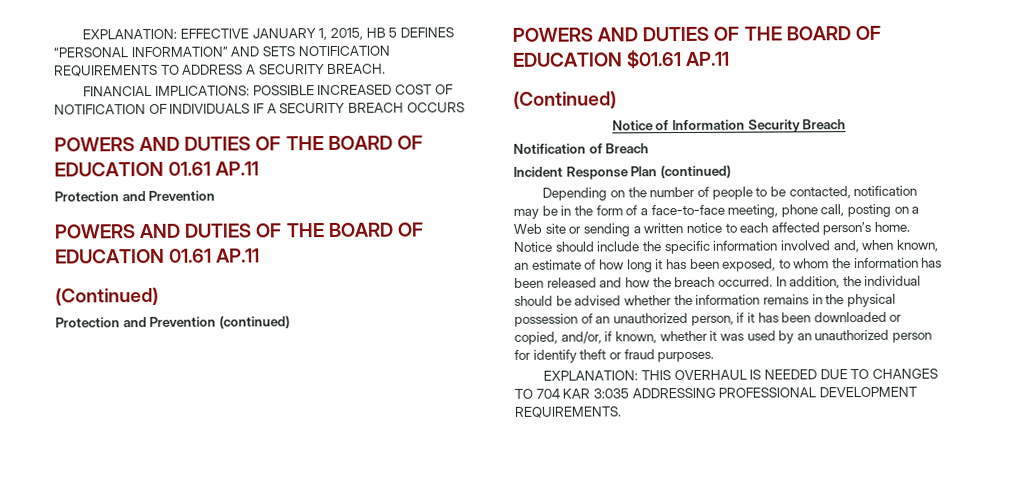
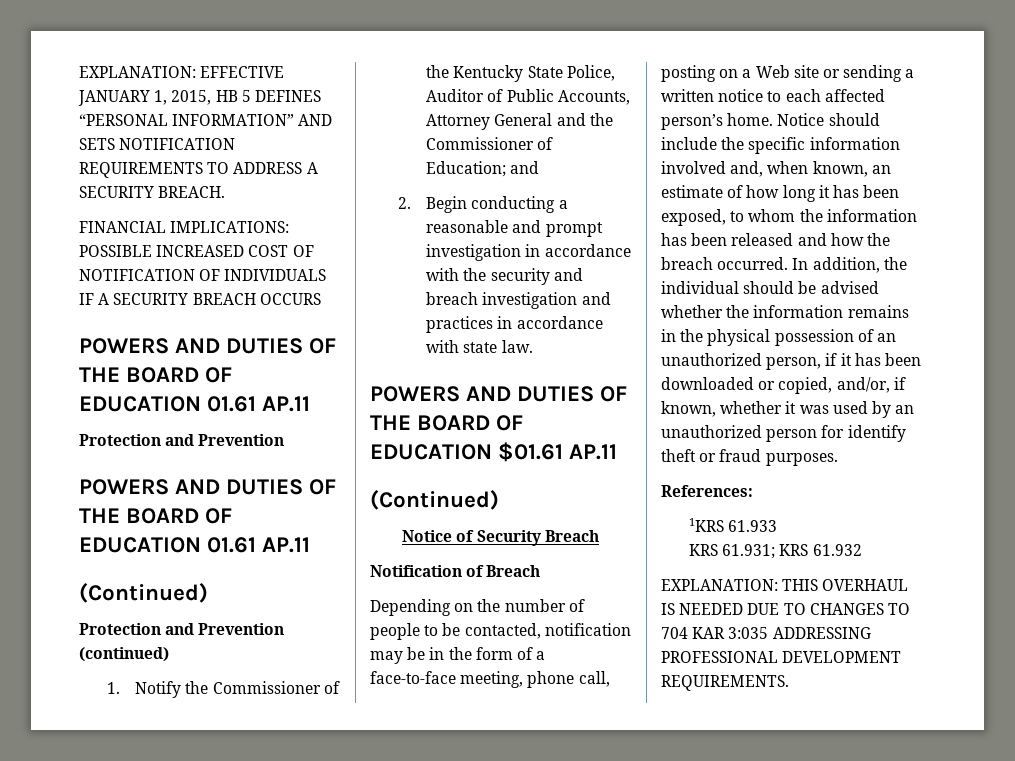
+ 1. Notify the Commissioner of the Kentucky State Police, Auditor of Public Accounts, Attorney General and the Commissioner of Education; and
+ 2. Begin conducting a reasonable and prompt investigation in accordance with the security and breach investigation and practices in accordance with state law.
- Notice of Information Security Breach
+ Notice of Security Breach
- Incident Response Plan (continued)
+ References:
+ 1KRS 61.933
+ KRS 61.931; KRS 61.932

